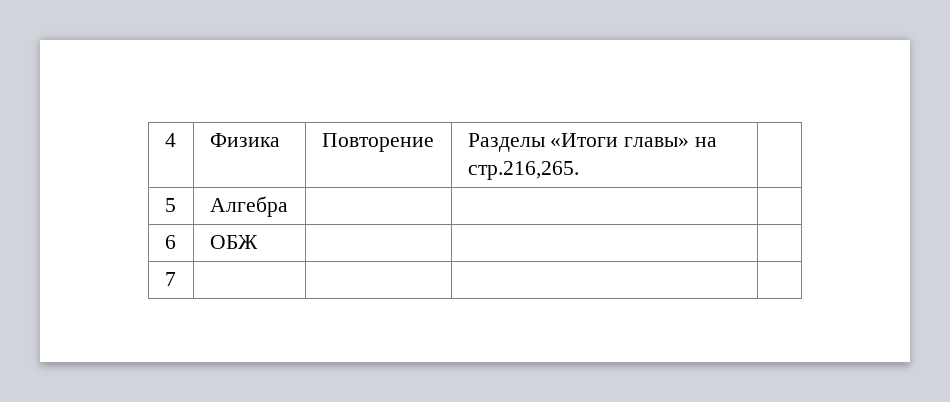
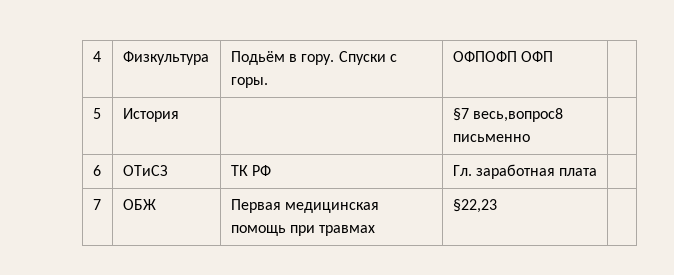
- 4 | Физика | Повторение | Разделы «Итоги главы» на стр.216,265. |
- 5 | Алгебра | | |
- 6 | ОБЖ | | |
- 7 | | | |
+ 4 | Физкультура | Подьём в гору. Спуски с горы. | ОФПОФП ОФП |
+ 5 | История | | §7 весь,вопрос8 письменно |
+ 6 | ОТиСЗ | ТК РФ | Гл. заработная плата |
+ 7 | ОБЖ | Первая медицинская помощь при травмах | §22,23 |

